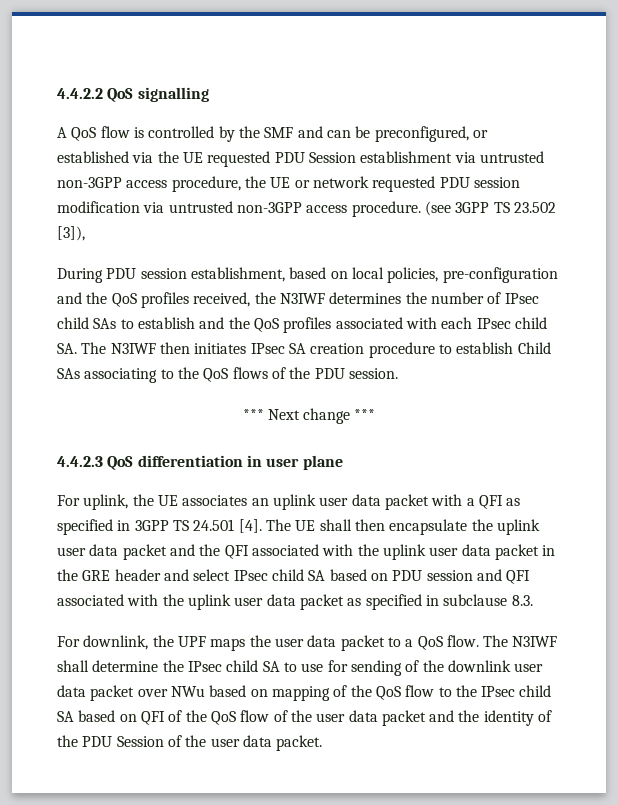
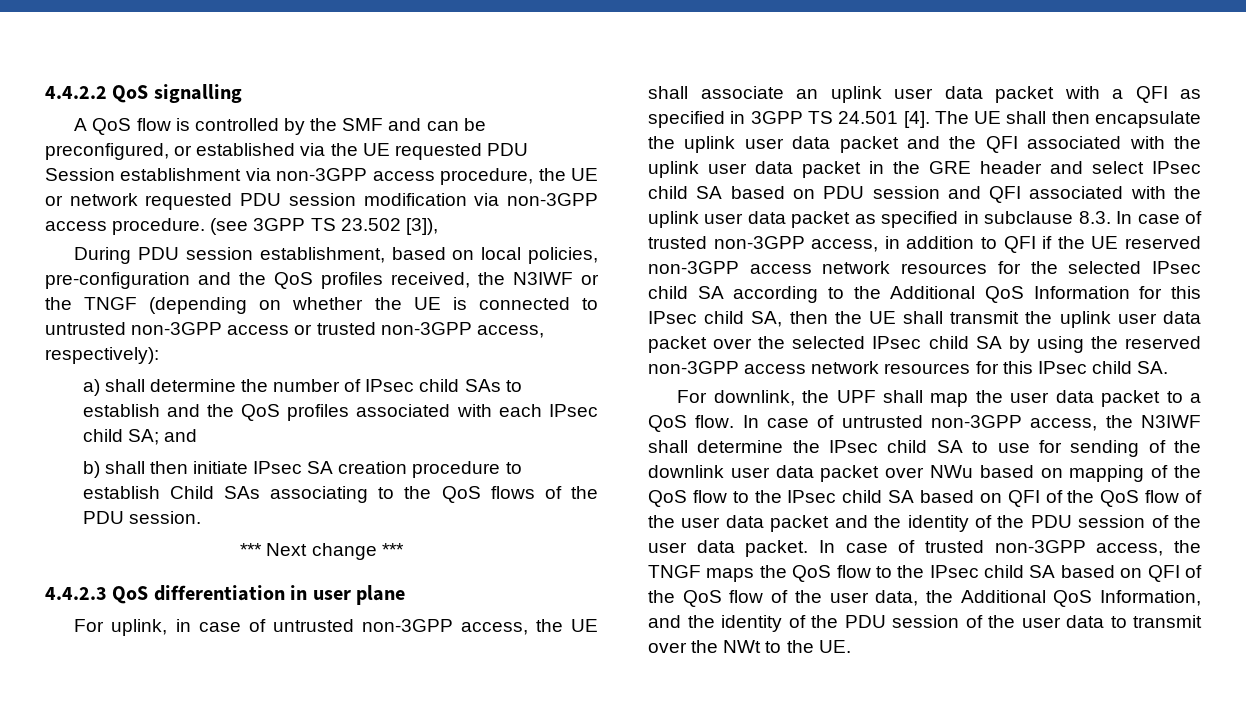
- A QoS flow is controlled by the SMF and can be preconfigured, or established via the UE requested PDU Session establishment via untrusted non-3GPP access procedure, the UE or network requested PDU session modification via untrusted non-3GPP access procedure.
+ A QoS flow is controlled by the SMF and can be preconfigured, or established via the UE requested PDU Session establishment via non-3GPP access procedure, the UE or network requested PDU session modification via non-3GPP access procedure.
- During PDU session establishment, based on local policies, pre-configuration and the QoS profiles received, the N3IWF determines the number of IPsec child SAs to establish and the QoS profiles associated with each IPsec child SA. The N3IWF then initiates IPsec SA creation procedure to establish Child SAs associating to the QoS flows of the PDU session.
+ During PDU session establishment, based on local policies, pre-configuration and the QoS profiles received, the N3IWF or the TNGF (depending on whether the UE is connected to untrusted non-3GPP access or trusted non-3GPP access, respectively):
+ a) shall determine the number of IPsec child SAs to establish and the QoS profiles associated with each IPsec child SA; and
+ b) shall then initiate IPsec SA creation procedure to establish Child SAs associating to the QoS flows of the PDU session.
- For uplink, the UE associates an uplink user data packet with a QFI as specified in 3GPP TS 24.501 [4].
+ For uplink, in case of untrusted non-3GPP access, the UE shall associate an uplink user data packet with a QFI as specified in 3GPP TS 24.501 [4].
- The UE shall then encapsulate the uplink user data packet and the QFI associated with the uplink user data packet in the GRE header and select IPsec child SA based on PDU session and QFI associated with the uplink user data packet as specified in subclause 8.3.
+ The UE shall then encapsulate the uplink user data packet and the QFI associated with the uplink user data packet in the GRE header and select IPsec child SA based on PDU session and QFI associated with the uplink user data packet as specified in subclause 8.3. In case of trusted non-3GPP access, in addition to QFI if the UE reserved non-3GPP access network resources for the selected IPsec child SA according to the Additional QoS Information for this IPsec child SA, then the UE shall transmit the uplink user data packet over the selected IPsec child SA by using the reserved non-3GPP access network resources for this IPsec child SA.
- For downlink, the UPF maps the user data packet to a QoS flow.
+ For downlink, the UPF shall map the user data packet to a QoS flow.
- The N3IWF shall determine the IPsec child SA to use for sending of the downlink user data packet over NWu based on mapping of the QoS flow to the IPsec child SA based on QFI of the QoS flow of the user data packet and the identity of the PDU Session of the user data packet.
+ In case of untrusted non-3GPP access, the N3IWF shall determine the IPsec child SA to use for sending of the downlink user data packet over NWu based on mapping of the QoS flow to the IPsec child SA based on QFI of the QoS flow of the user data packet and the identity of the PDU session of the user data packet.
+ In case of trusted non-3GPP access, the TNGF maps the QoS flow to the IPsec child SA based on QFI of the QoS flow of the user data, the Additional QoS Information, and the identity of the PDU session of the user data to transmit over the NWt to the UE.

